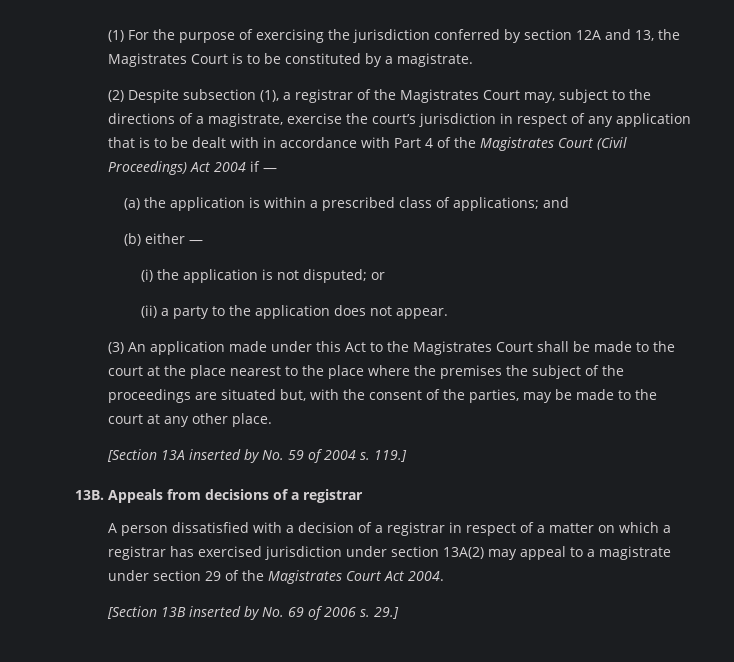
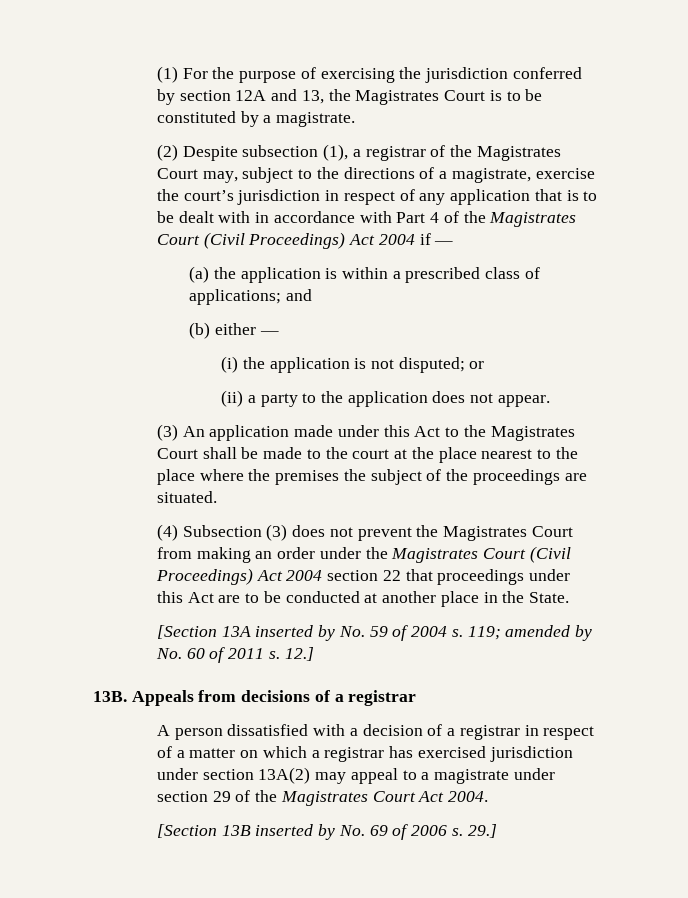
- (3) An application made under this Act to the Magistrates Court shall be made to the court at the place nearest to the place where the premises the subject of the proceedings are situated but, with the consent of the parties, may be made to the court at any other place.
+ (3) An application made under this Act to the Magistrates Court shall be made to the court at the place nearest to the place where the premises the subject of the proceedings are situated.
+ (4) Subsection (3) does not prevent the Magistrates Court from making an order under the Magistrates Court (Civil Proceedings) Act 2004 section 22 that proceedings under this Act are to be conducted at another place in the State.
- 119.]
+ 119; amended by No. 60 of 2011 s. 12.]

